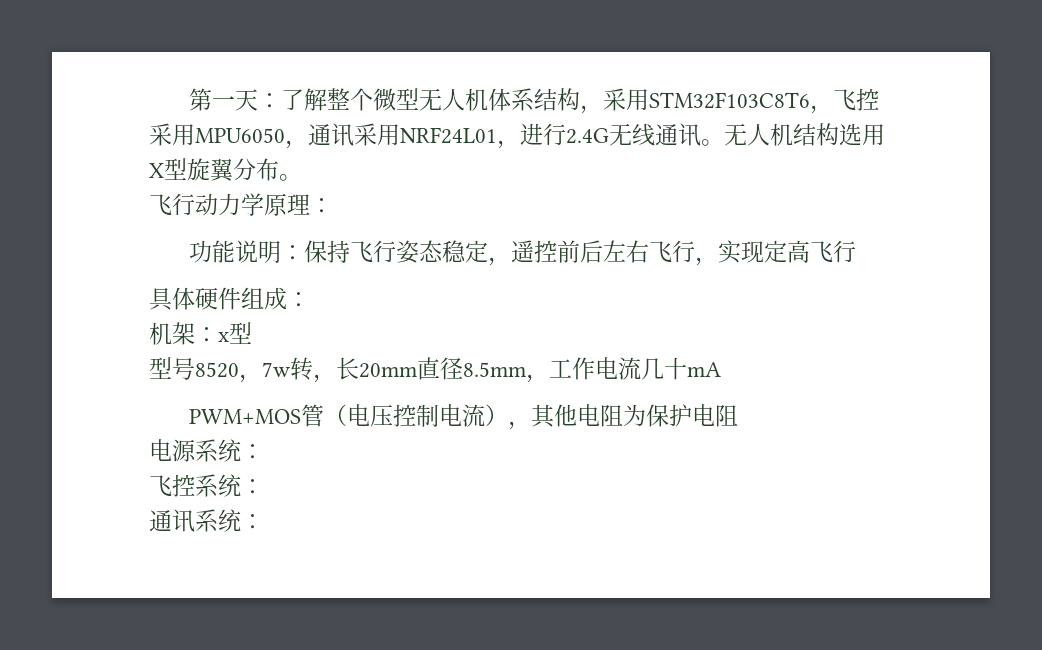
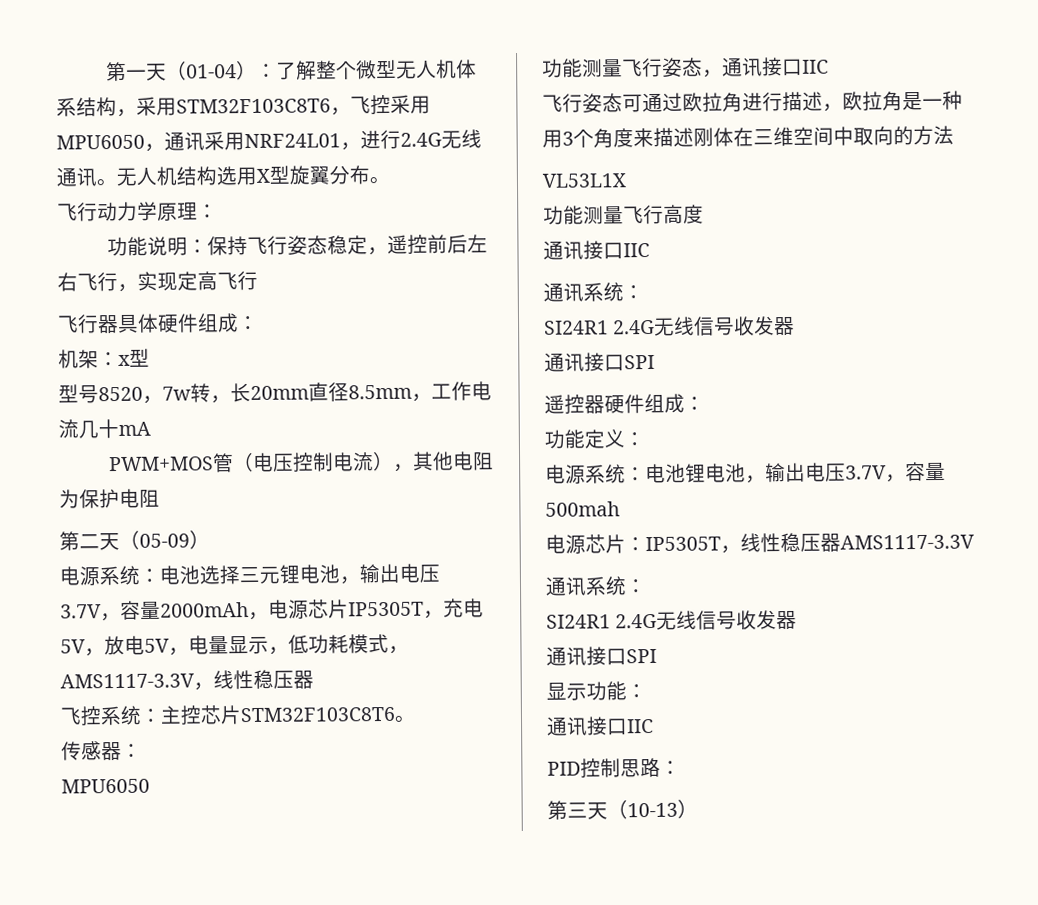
- 第一天：了解整个微型无人机体系结构，采用STM32F103C8T6，飞控采用MPU6050，通讯采用NRF24L01，进行2.4G无线通讯。
+ 第一天（01-04）：了解整个微型无人机体系结构，采用STM32F103C8T6，飞控采用MPU6050，通讯采用NRF24L01，进行2.4G无线通讯。
- 具体硬件组成：
+ 飞行器具体硬件组成：
- 电源系统：
- 飞控系统：
+ 第二天（05-09）
+ 电源系统：电池选择三元锂电池，输出电压3.7V，容量2000mAh，电源芯片IP5305T，充电5V，放电5V，电量显示，低功耗模式，AMS1117-3.3V，线性稳压器
+ 飞控系统：主控芯片STM32F103C8T6。
+ 传感器：
+ MPU6050
+ 功能测量飞行姿态，通讯接口IIC
+ 飞行姿态可通过欧拉角进行描述，欧拉角是一种用3个角度来描述刚体在三维空间中取向的方法
+ VL53L1X
+ 功能测量飞行高度
+ 通讯接口IIC
  通讯系统：
+ SI24R1 2.4G无线信号收发器
+ 通讯接口SPI
+ 遥控器硬件组成：
+ 功能定义：
+ 电源系统：电池锂电池，输出电压3.7V，容量500mah
+ 电源芯片：IP5305T，线性稳压器AMS1117-3.3V
+ 通讯系统：
+ SI24R1 2.4G无线信号收发器
+ 通讯接口SPI
+ 显示功能：
+ 通讯接口IIC
+ PID控制思路：
+ 第三天（10-13）

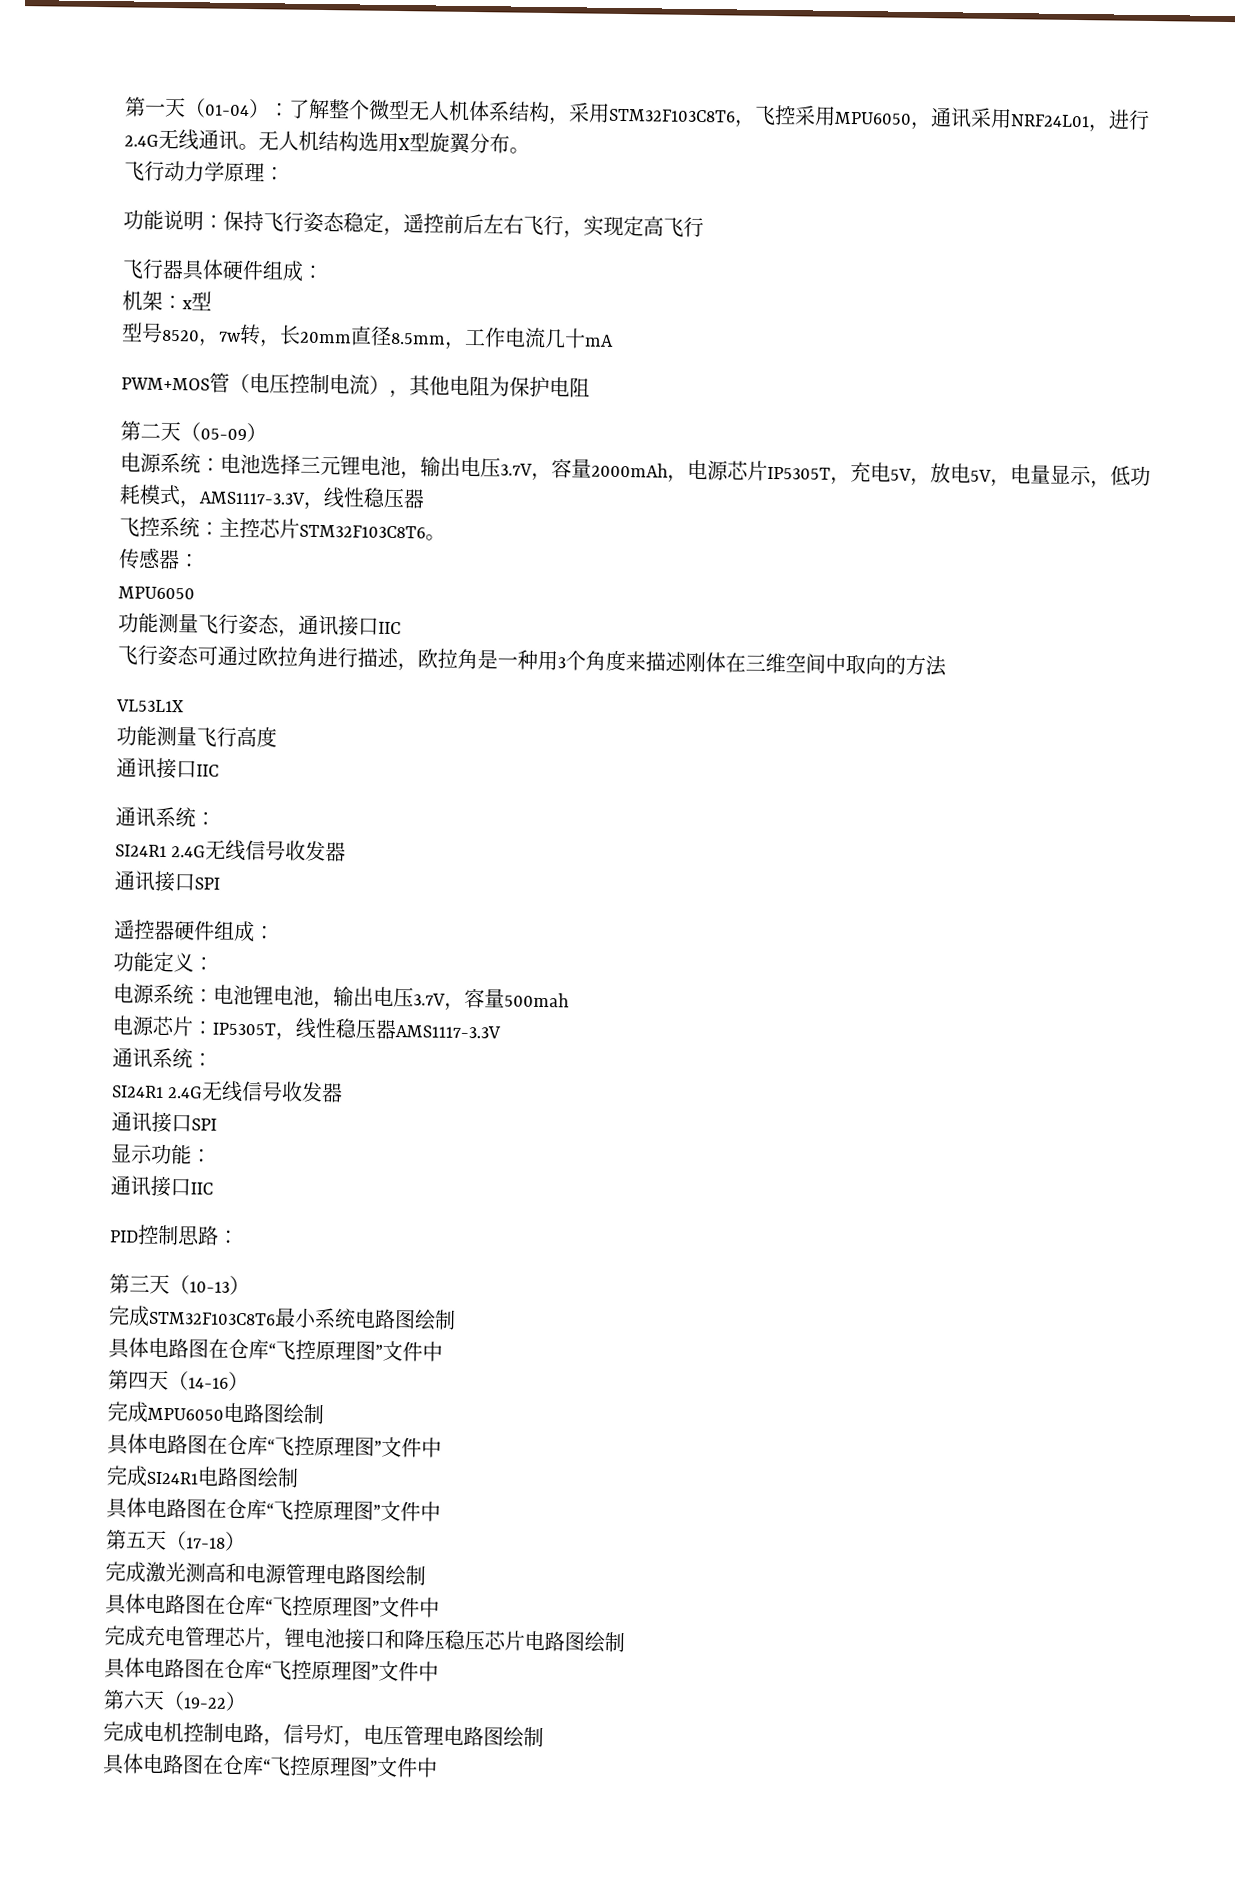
+ 完成STM32F103C8T6最小系统电路图绘制
+ 具体电路图在仓库“飞控原理图”文件中
+ 第四天（14-16）
+ 完成MPU6050电路图绘制
+ 具体电路图在仓库“飞控原理图”文件中
+ 完成SI24R1电路图绘制
+ 具体电路图在仓库“飞控原理图”文件中
+ 第五天（17-18）
+ 完成激光测高和电源管理电路图绘制
+ 具体电路图在仓库“飞控原理图”文件中
+ 完成充电管理芯片，锂电池接口和降压稳压芯片电路图绘制
+ 具体电路图在仓库“飞控原理图”文件中
+ 第六天（19-22）
+ 完成电机控制电路，信号灯，电压管理电路图绘制
+ 具体电路图在仓库“飞控原理图”文件中

